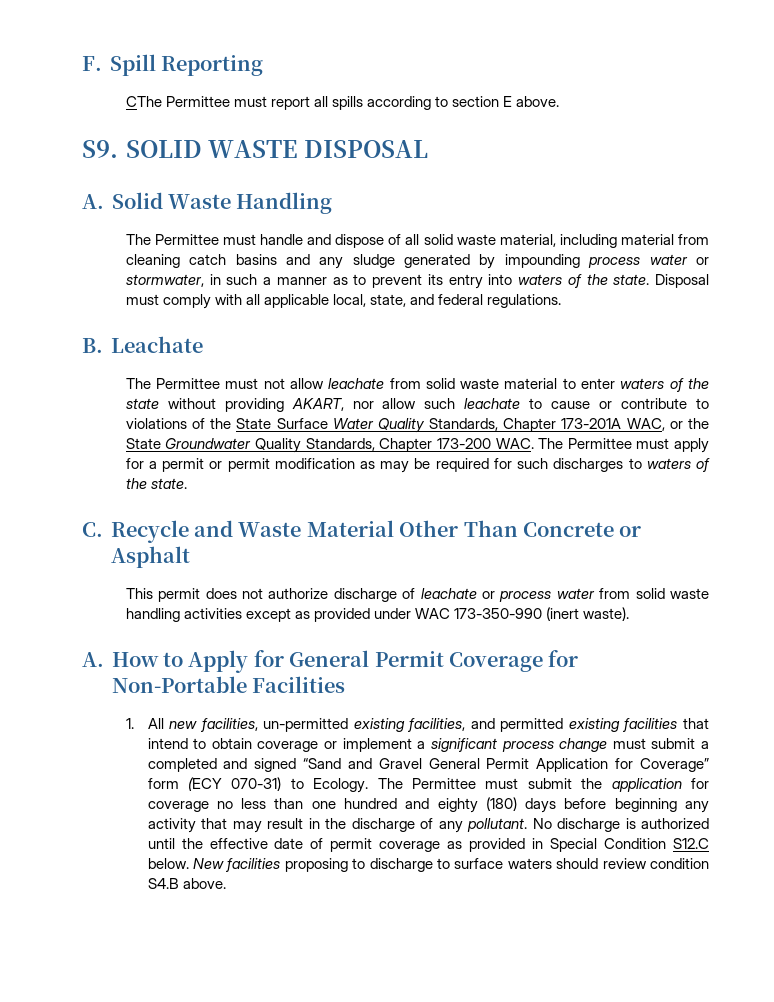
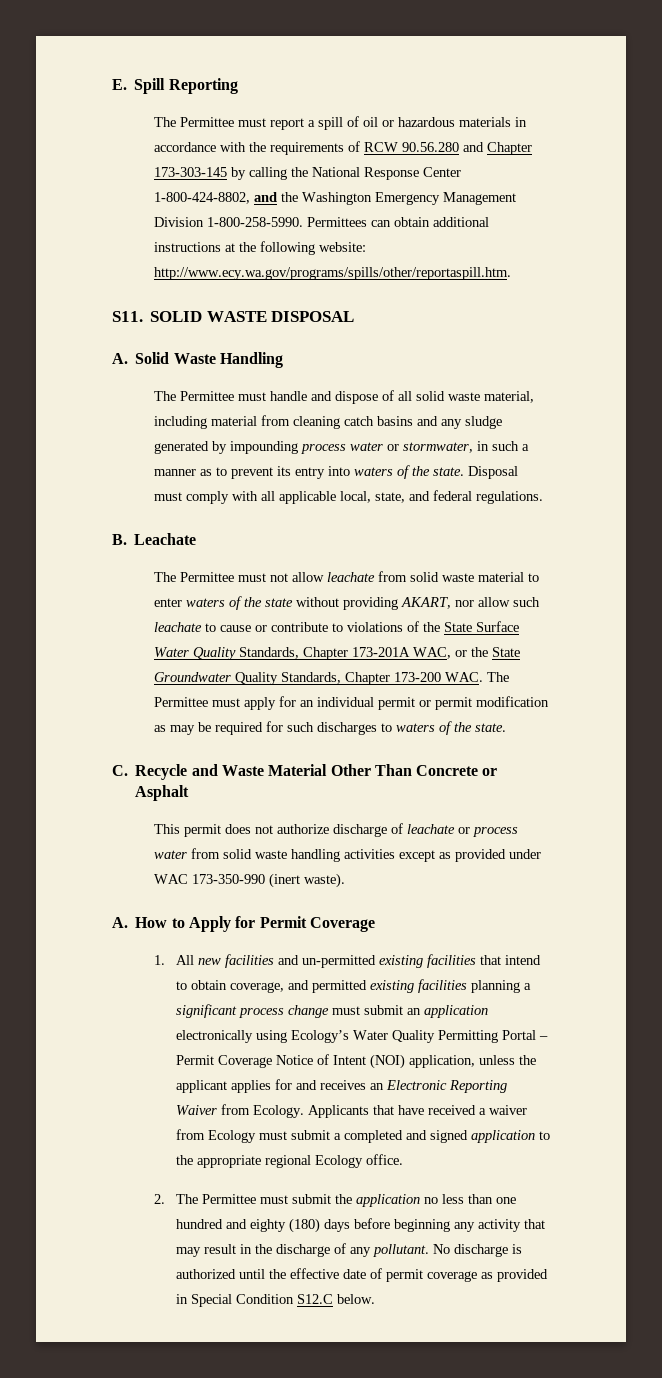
- F. Spill Reporting
+ E. Spill Reporting
- CThe Permittee must report all spills according to section E above.
- S9. SOLID WASTE DISPOSAL
+ The Permittee must report a spill of oil or hazardous materials in accordance with the requirements of RCW 90.56.280 and Chapter 173-303-145 by calling the National Response Center 1-800-424-8802, and the Washington Emergency Management Division 1-800-258-5990. Permittees can obtain additional instructions at the following website: http://www.ecy.wa.gov/programs/spills/other/reportaspill.htm.
+ S11. SOLID WASTE DISPOSAL
- The Permittee must not allow leachate from solid waste material to enter waters of the state without providing AKART, nor allow such leachate to cause or contribute to violations of the State Surface Water Quality Standards, Chapter 173-201A WAC, or the State Groundwater Quality Standards, Chapter 173-200 WAC. The Permittee must apply for a permit or permit modification as may be required for such discharges to waters of the state.
+ The Permittee must not allow leachate from solid waste material to enter waters of the state without providing AKART, nor allow such leachate to cause or contribute to violations of the State Surface Water Quality Standards, Chapter 173-201A WAC, or the State Groundwater Quality Standards, Chapter 173-200 WAC. The Permittee must apply for an individual permit or permit modification as may be required for such discharges to waters of the state.
- A. How to Apply for General Permit Coverage for Non-Portable Facilities
+ A. How to Apply for Permit Coverage
- 1. All new facilities, un-permitted existing facilities, and permitted existing facilities that intend to obtain coverage or implement a significant process change must submit a completed and signed “Sand and Gravel General Permit Application for Coverage” form (ECY 070-31) to Ecology. The Permittee must submit the application for coverage no less than one hundred and eighty (180) days before beginning any activity that may result in the discharge of any pollutant.
+ 1. All new facilities and un-permitted existing facilities that intend to obtain coverage, and permitted existing facilities planning a significant process change must submit an application electronically using Ecology’s Water Quality Permitting Portal – Permit Coverage Notice of Intent (NOI) application, unless the applicant applies for and receives an Electronic Reporting Waiver from Ecology. Applicants that have received a waiver from Ecology must submit a completed and signed application to the appropriate regional Ecology office.
+ 2. The Permittee must submit the application no less than one hundred and eighty (180) days before beginning any activity that may result in the discharge of any pollutant.
- New facilities proposing to discharge to surface waters should review condition S4.B above.

